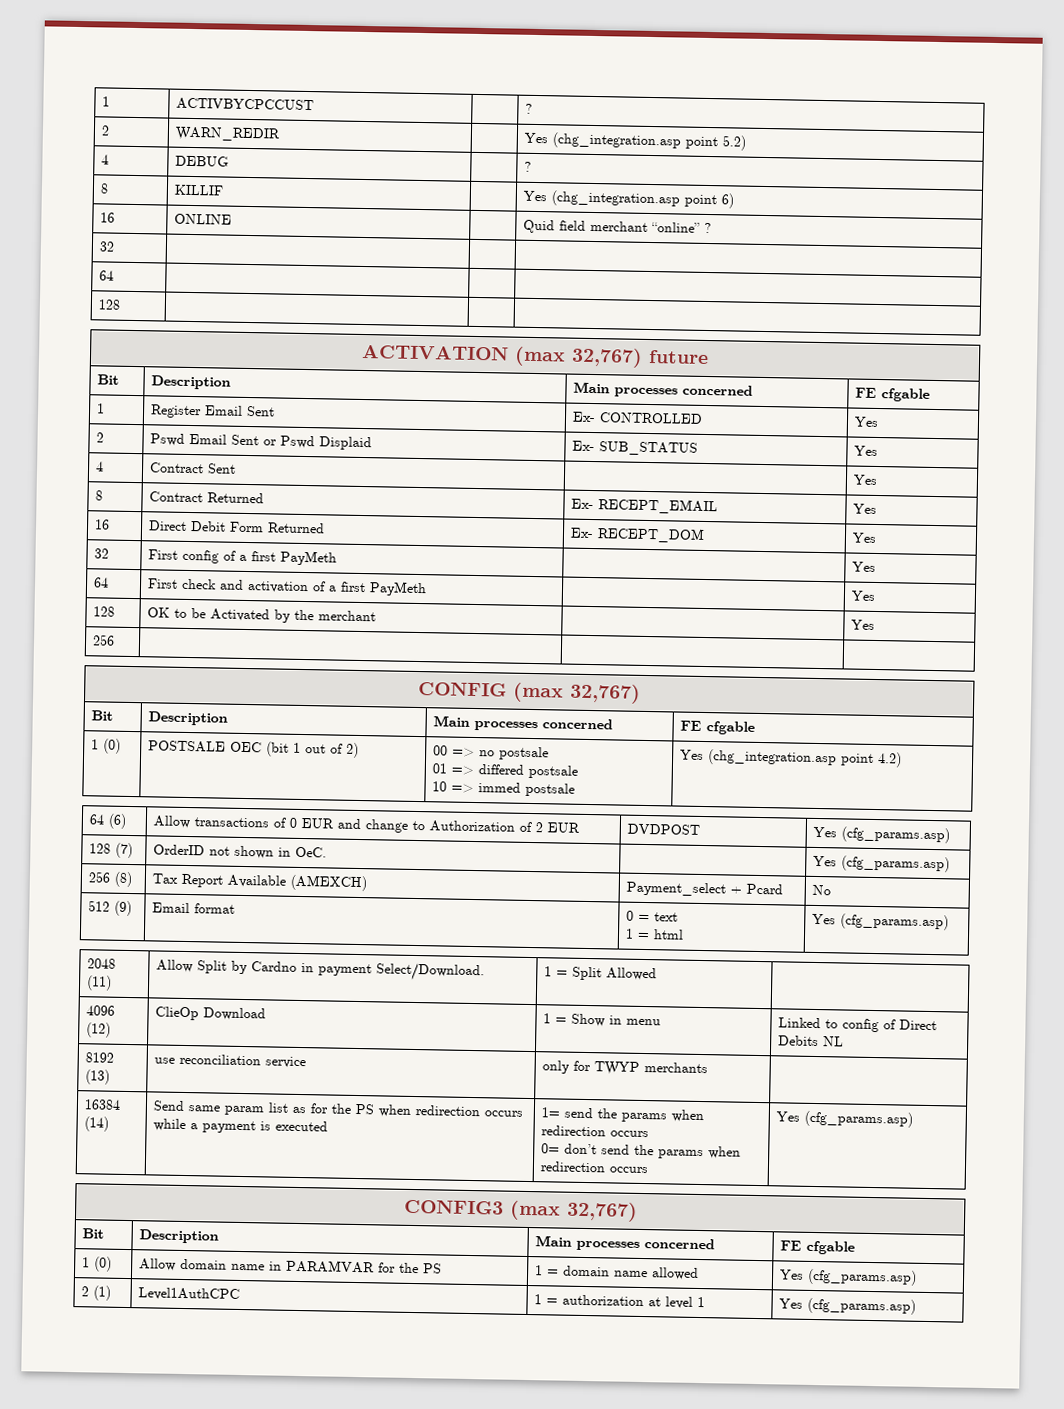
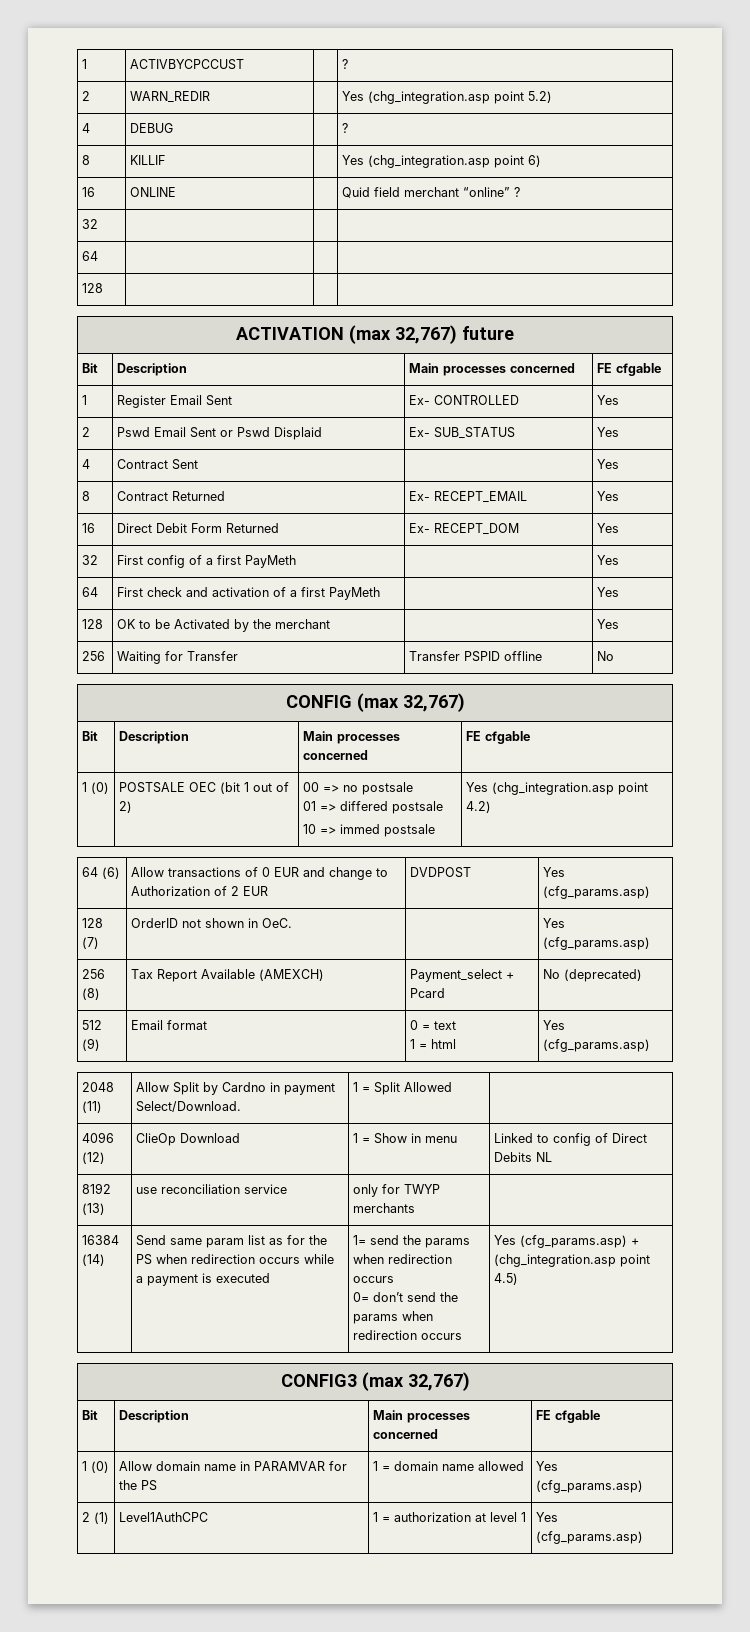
- 256 | | |
+ 256 | Waiting for Transfer | Transfer PSPID offline | No
- 256 (8) | Tax Report Available (AMEXCH) | Payment_select + Pcard | No
+ 256 (8) | Tax Report Available (AMEXCH) | Payment_select + Pcard | No (deprecated)
  16384 (14) | Send same param list as for the PS when redirection occurs while a payment is executed | 1= send the params when redirection occurs
- 0= don’t send the params when redirection occurs | Yes (cfg_params.asp)
+ 0= don’t send the params when redirection occurs | Yes (cfg_params.asp) + (chg_integration.asp point 4.5)

